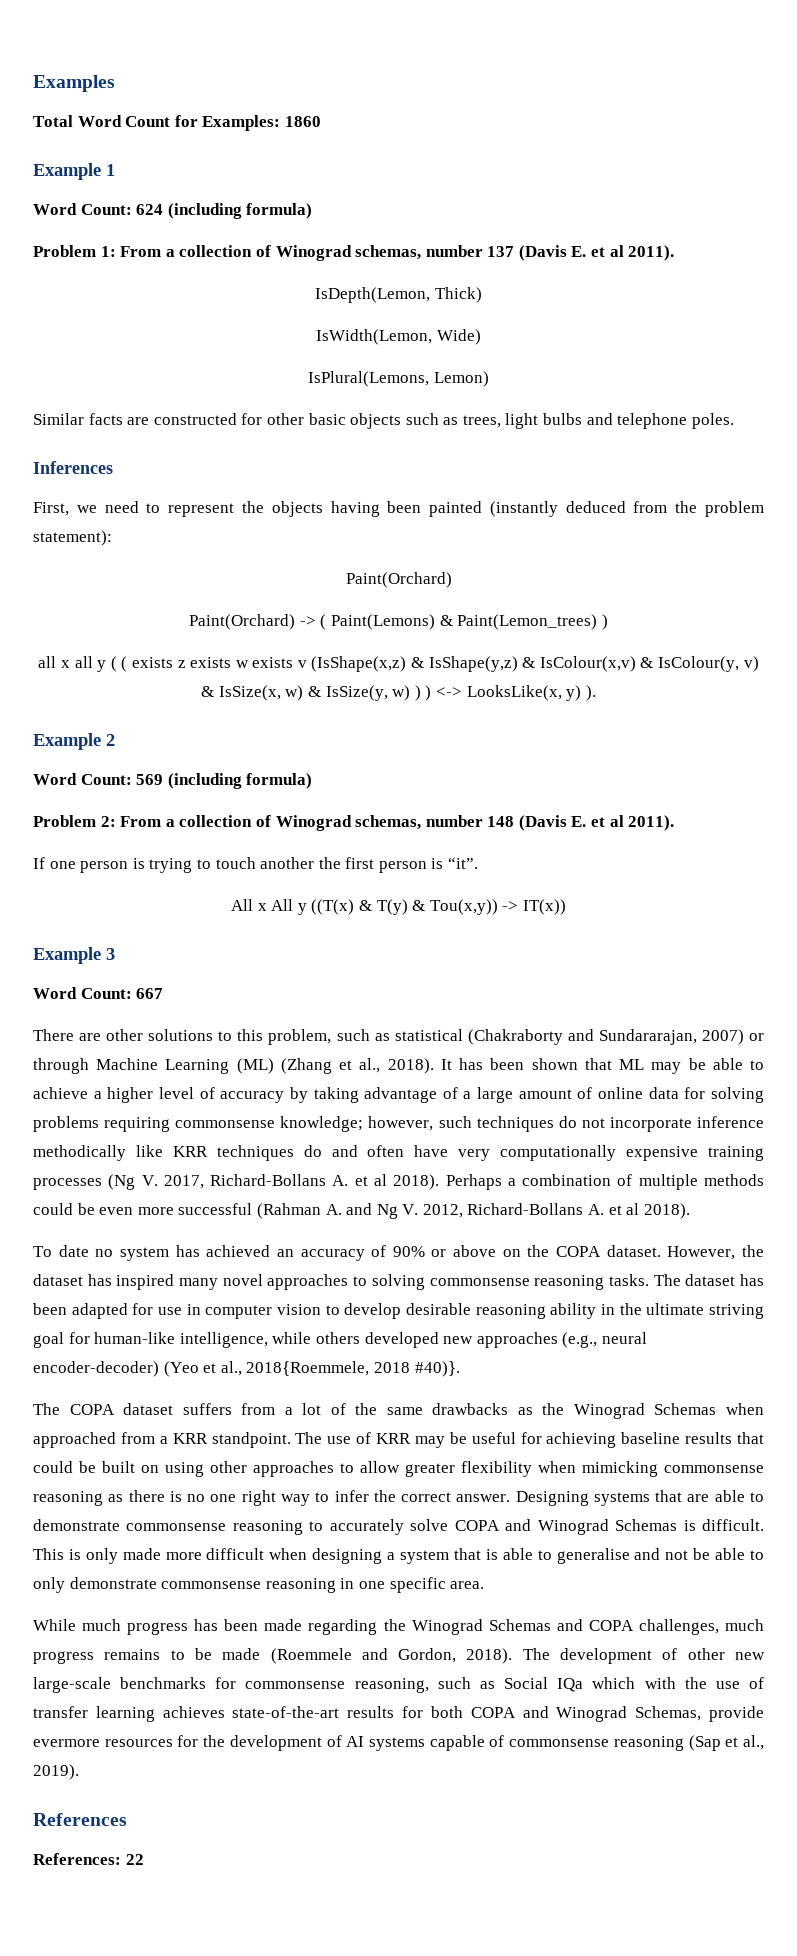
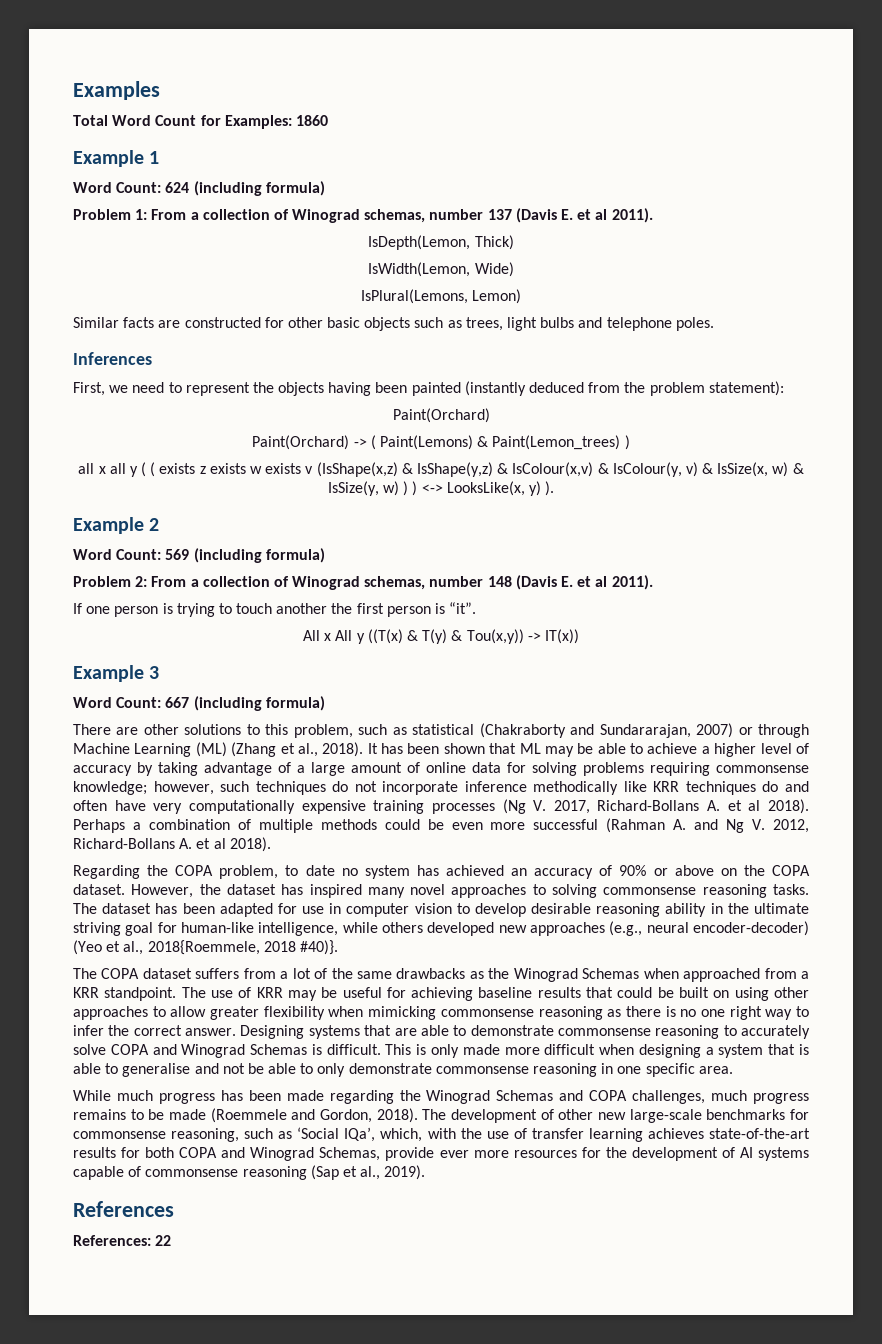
- Word Count: 667
+ Word Count: 667 (including formula)
- To date no system has achieved an accuracy of 90% or above on the COPA dataset.
+ Regarding the COPA problem, to date no system has achieved an accuracy of 90% or above on the COPA dataset.
- The development of other new large-scale benchmarks for commonsense reasoning, such as Social IQa which with the use of transfer learning achieves state-of-the-art results for both COPA and Winograd Schemas, provide evermore resources for the development of AI systems capable of commonsense reasoning (Sap et al., 2019).
+ The development of other new large-scale benchmarks for commonsense reasoning, such as ‘Social IQa’, which, with the use of transfer learning achieves state-of-the-art results for both COPA and Winograd Schemas, provide ever more resources for the development of AI systems capable of commonsense reasoning (Sap et al., 2019).

